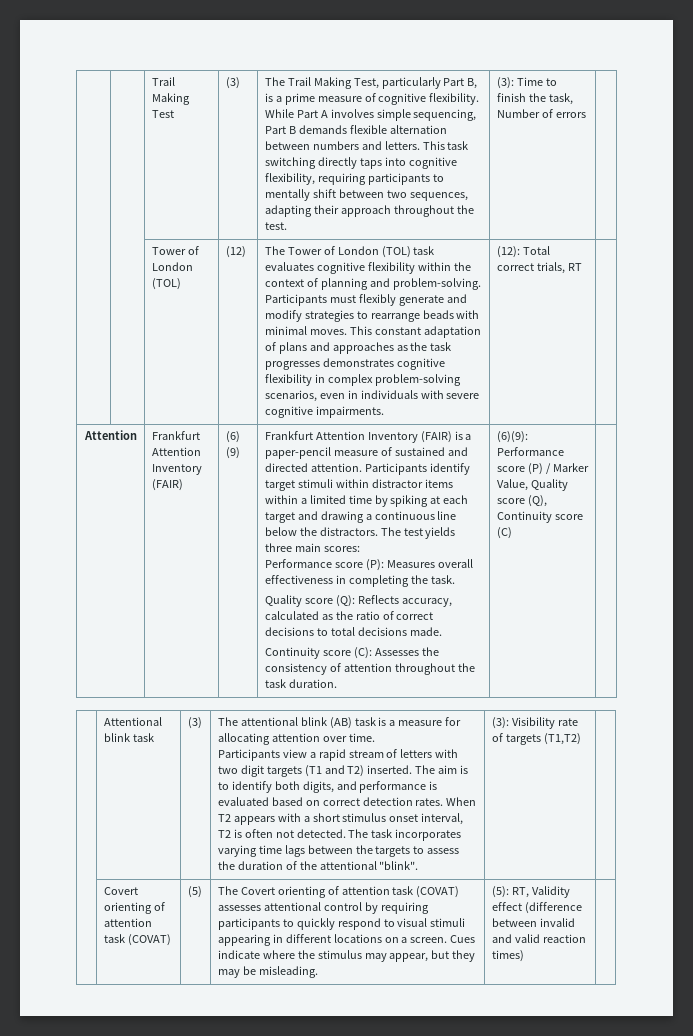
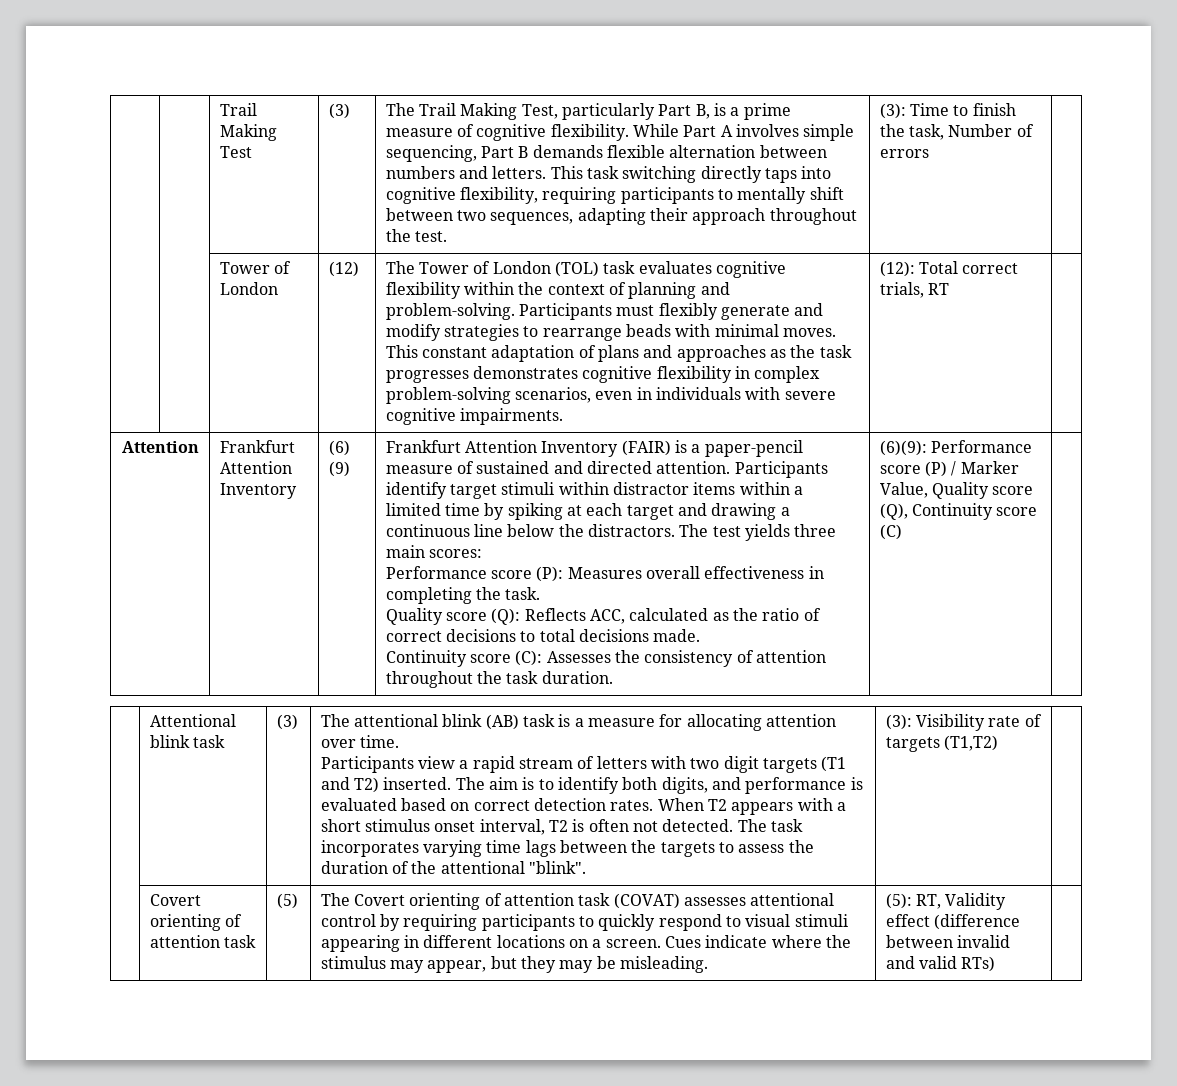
  (3): Time to finish the task, Number of errors |
- | | Tower of London (TOL)
+ | | Tower of London
- Attention | Frankfurt Attention Inventory (FAIR)
+ Attention | Frankfurt Attention Inventory
- Quality score (Q): Reflects accuracy, calculated as the ratio of correct decisions to total decisions made.
+ Quality score (Q): Reflects ACC, calculated as the ratio of correct decisions to total decisions made.
  (3): Visibility rate of targets (T1,T2) |
- | Covert orienting of attention task (COVAT)
+ | Covert orienting of attention task
- (5): RT, Validity effect (difference between invalid and valid reaction times)
+ (5): RT, Validity effect (difference between invalid and valid RTs)

